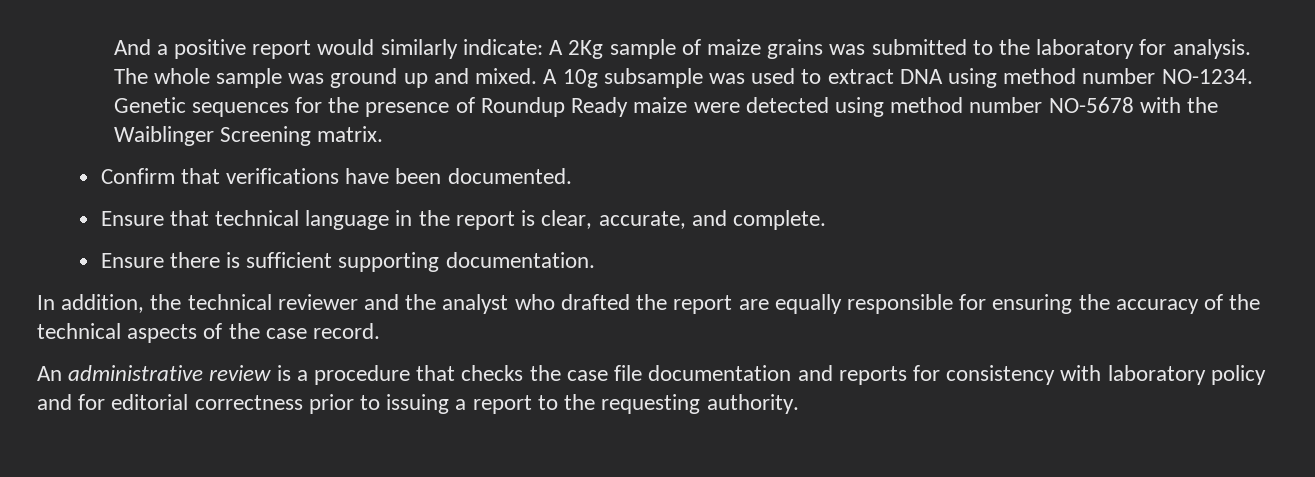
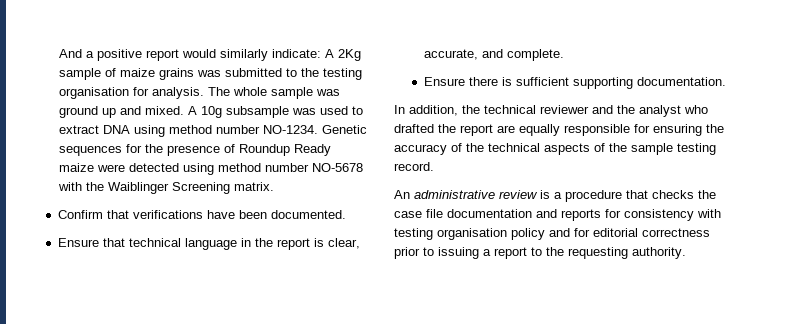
- And a positive report would similarly indicate: A 2Kg sample of maize grains was submitted to the laboratory for analysis.
+ And a positive report would similarly indicate: A 2Kg sample of maize grains was submitted to the testing organisation for analysis.
- In addition, the technical reviewer and the analyst who drafted the report are equally responsible for ensuring the accuracy of the technical aspects of the case record.
+ In addition, the technical reviewer and the analyst who drafted the report are equally responsible for ensuring the accuracy of the technical aspects of the sample testing record.
- An administrative review is a procedure that checks the case file documentation and reports for consistency with laboratory policy and for editorial correctness prior to issuing a report to the requesting authority.
+ An administrative review is a procedure that checks the case file documentation and reports for consistency with testing organisation policy and for editorial correctness prior to issuing a report to the requesting authority.

